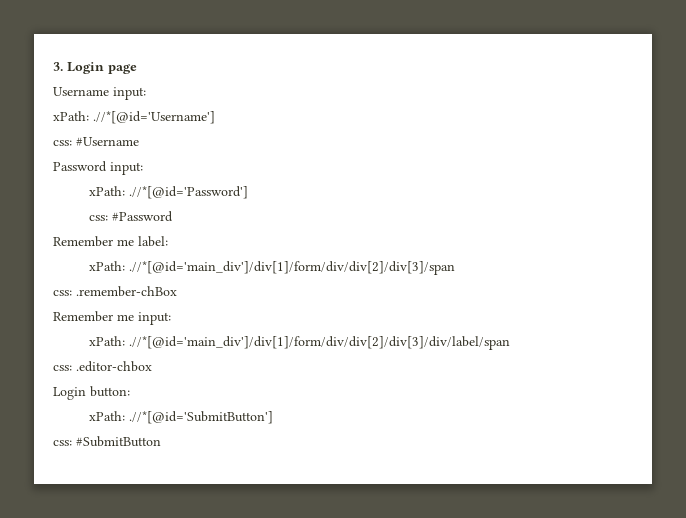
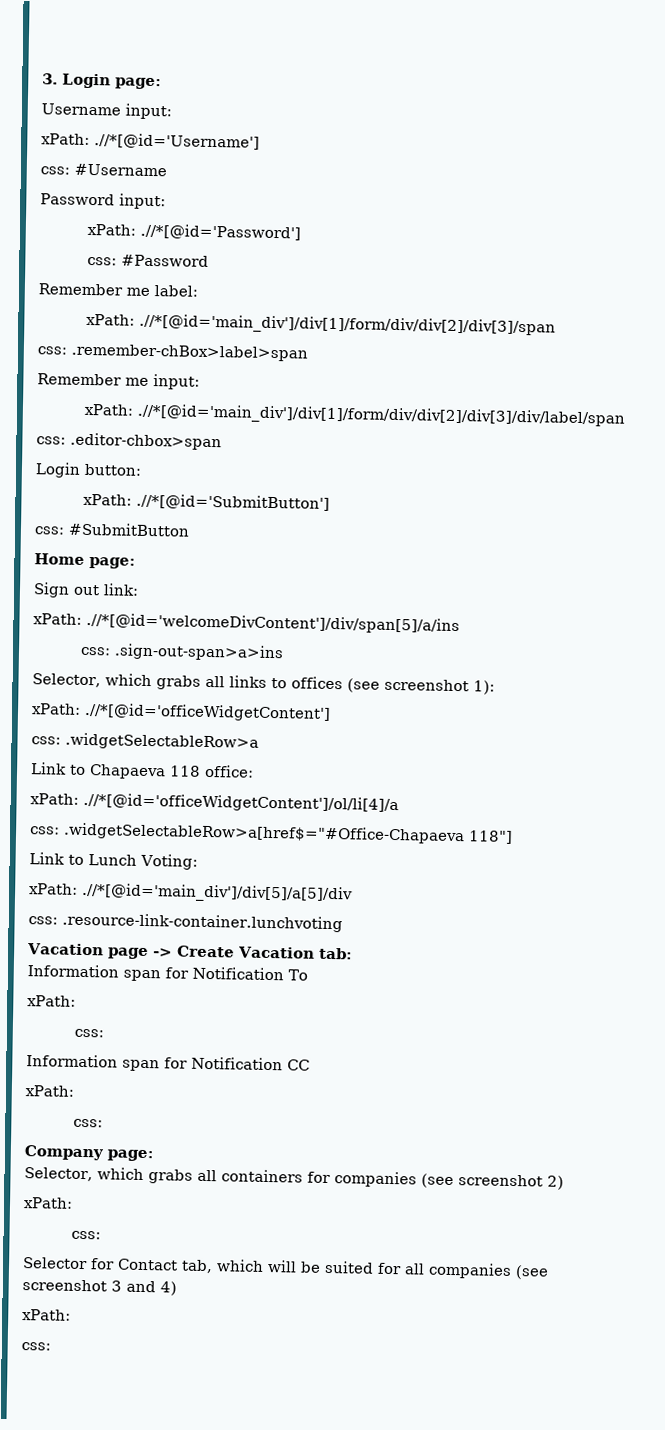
- 3. Login page
+ 3. Login page:
- css: .remember-chBox
+ css: .remember-chBox>label>span
- css: .editor-chbox
+ css: .editor-chbox>span
+ Home page:
+ Sign out link:
+ xPath: .//*[@id='welcomeDivContent']/div/span[5]/a/ins
+ css: .sign-out-span>a>ins
+ Selector, which grabs all links to offices (see screenshot 1):
+ xPath: .//*[@id='officeWidgetContent']
+ css: .widgetSelectableRow>a
+ Link to Chapaeva 118 office:
+ xPath: .//*[@id='officeWidgetContent']/ol/li[4]/a
+ css: .widgetSelectableRow>a[href$="#Office-Chapaeva 118"]
+ Link to Lunch Voting:
+ xPath: .//*[@id='main_div']/div[5]/a[5]/div
+ css: .resource-link-container.lunchvoting
+ Vacation page -> Create Vacation tab:
+ Information span for Notification To
+ xPath:
+ css:
+ Information span for Notification CC
+ xPath:
+ css:
+ Company page:
+ Selector, which grabs all containers for companies (see screenshot 2)
+ xPath:
+ css:
+ Selector for Contact tab, which will be suited for all companies (see screenshot 3 and 4)
+ xPath:
+ css:

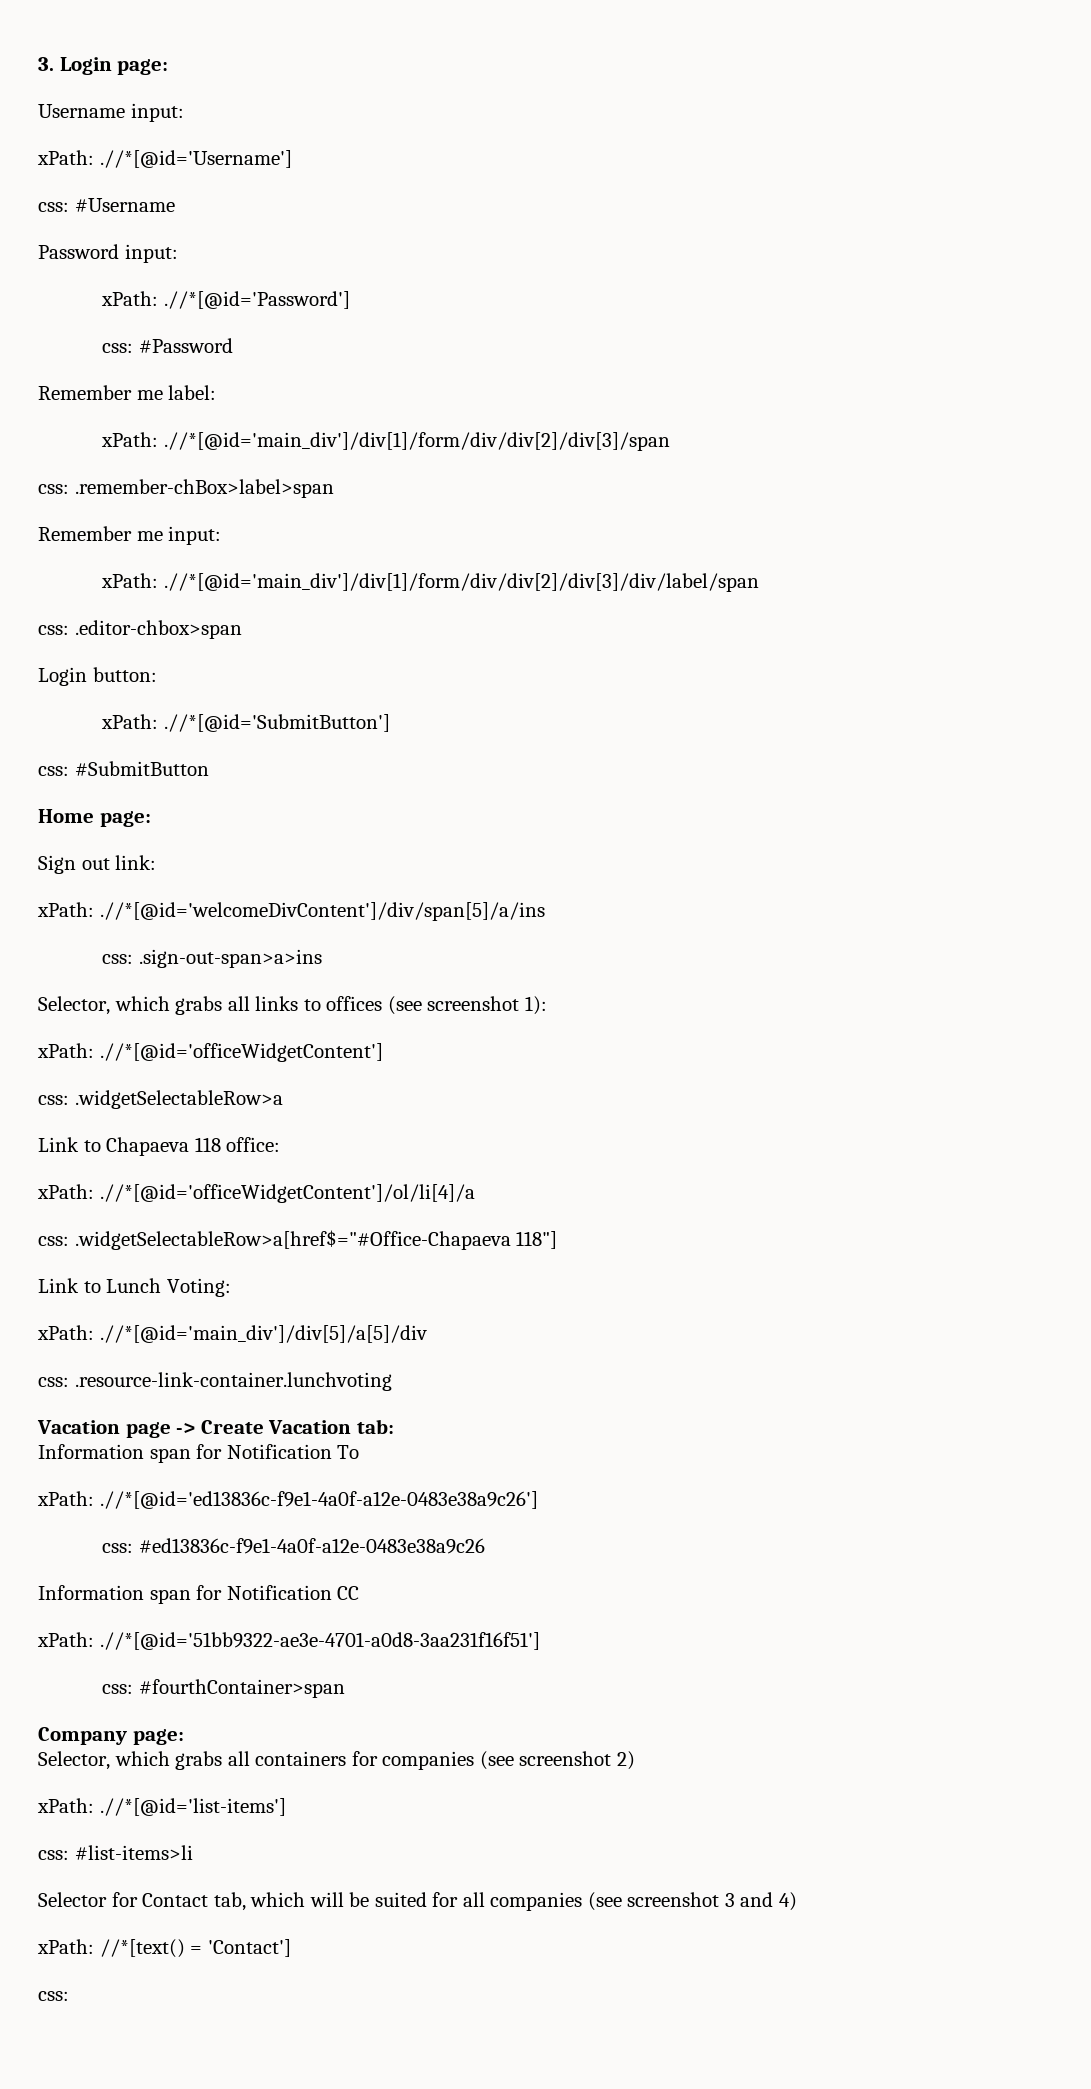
  Information span for Notification To
- xPath:
- css:
+ xPath: .//*[@id='ed13836c-f9e1-4a0f-a12e-0483e38a9c26']
+ css: #ed13836c-f9e1-4a0f-a12e-0483e38a9c26
  Information span for Notification CC
- xPath:
- css:
+ xPath: .//*[@id='51bb9322-ae3e-4701-a0d8-3aa231f16f51']
+ css: #fourthContainer>span
  Selector, which grabs all containers for companies (see screenshot 2)
- xPath:
- css:
+ xPath: .//*[@id='list-items']
+ css: #list-items>li
  Selector for Contact tab, which will be suited for all companies (see screenshot 3 and 4)
- xPath:
+ xPath: //*[text() = 'Contact']

